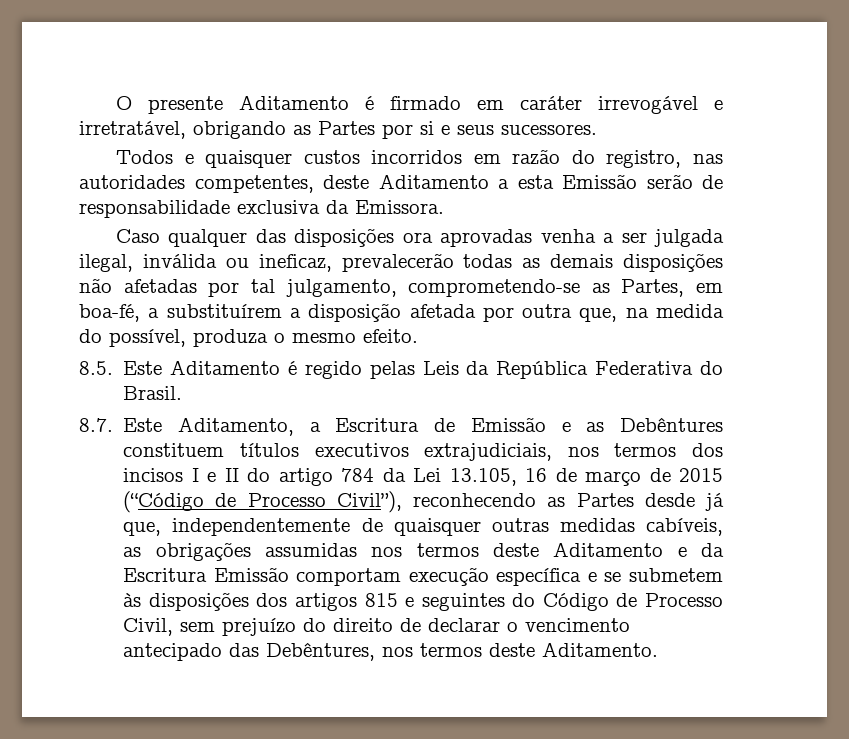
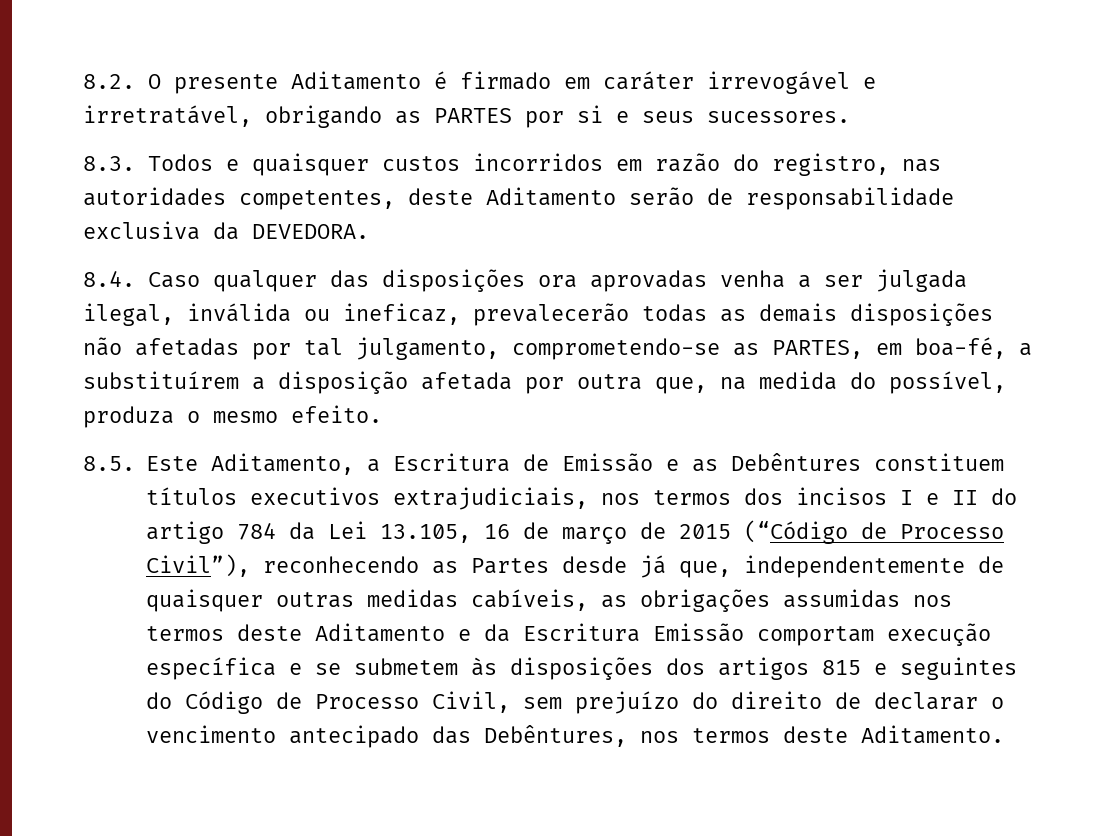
- O presente Aditamento é firmado em caráter irrevogável e irretratável, obrigando as Partes por si e seus sucessores.
+ 8.2. O presente Aditamento é firmado em caráter irrevogável e irretratável, obrigando as PARTES por si e seus sucessores.
- Todos e quaisquer custos incorridos em razão do registro, nas autoridades competentes, deste Aditamento a esta Emissão serão de responsabilidade exclusiva da Emissora.
- Caso qualquer das disposições ora aprovadas venha a ser julgada ilegal, inválida ou ineficaz, prevalecerão todas as demais disposições não afetadas por tal julgamento, comprometendo-se as Partes, em boa-fé, a substituírem a disposição afetada por outra que, na medida do possível, produza o mesmo efeito.
+ 8.3. Todos e quaisquer custos incorridos em razão do registro, nas autoridades competentes, deste Aditamento serão de responsabilidade exclusiva da DEVEDORA.
+ 8.4. Caso qualquer das disposições ora aprovadas venha a ser julgada ilegal, inválida ou ineficaz, prevalecerão todas as demais disposições não afetadas por tal julgamento, comprometendo-se as PARTES, em boa-fé, a substituírem a disposição afetada por outra que, na medida do possível, produza o mesmo efeito.
- 8.5. Este Aditamento é regido pelas Leis da República Federativa do Brasil.
- 8.7. Este Aditamento, a Escritura de Emissão e as Debêntures constituem títulos executivos extrajudiciais, nos termos dos incisos I e II do artigo 784 da Lei 13.105, 16 de março de 2015 (“Código de Processo Civil”), reconhecendo as Partes desde já que, independentemente de quaisquer outras medidas cabíveis, as obrigações assumidas nos termos deste Aditamento e da Escritura Emissão comportam execução específica e se submetem às disposições dos artigos 815 e seguintes do Código de Processo Civil, sem prejuízo do direito de declarar o vencimento antecipado das Debêntures, nos termos deste Aditamento.
+ 8.5. Este Aditamento, a Escritura de Emissão e as Debêntures constituem títulos executivos extrajudiciais, nos termos dos incisos I e II do artigo 784 da Lei 13.105, 16 de março de 2015 (“Código de Processo Civil”), reconhecendo as Partes desde já que, independentemente de quaisquer outras medidas cabíveis, as obrigações assumidas nos termos deste Aditamento e da Escritura Emissão comportam execução específica e se submetem às disposições dos artigos 815 e seguintes do Código de Processo Civil, sem prejuízo do direito de declarar o vencimento antecipado das Debêntures, nos termos deste Aditamento.

